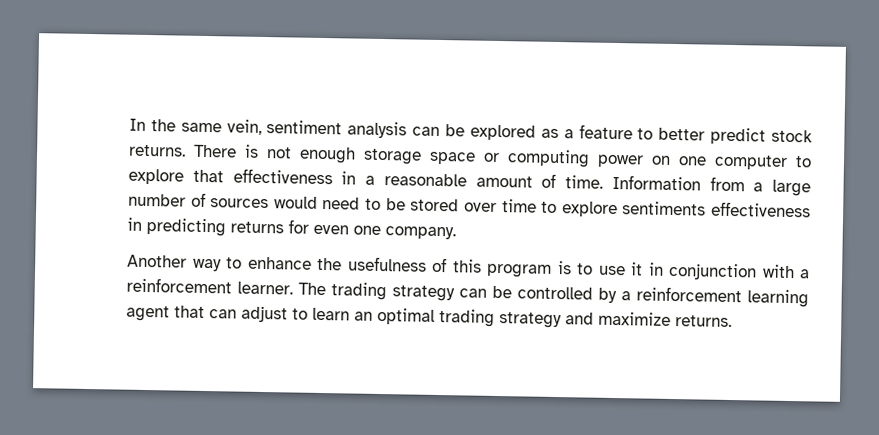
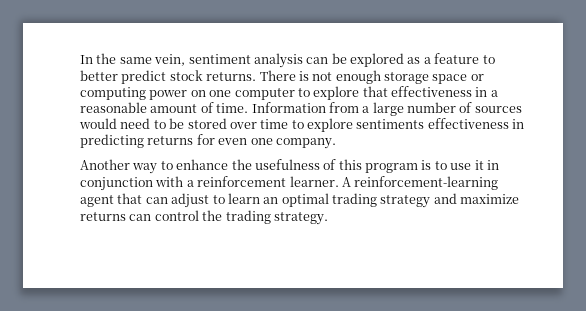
- The trading strategy can be controlled by a reinforcement learning agent that can adjust to learn an optimal trading strategy and maximize returns.
+ A reinforcement-learning agent that can adjust to learn an optimal trading strategy and maximize returns can control the trading strategy.

